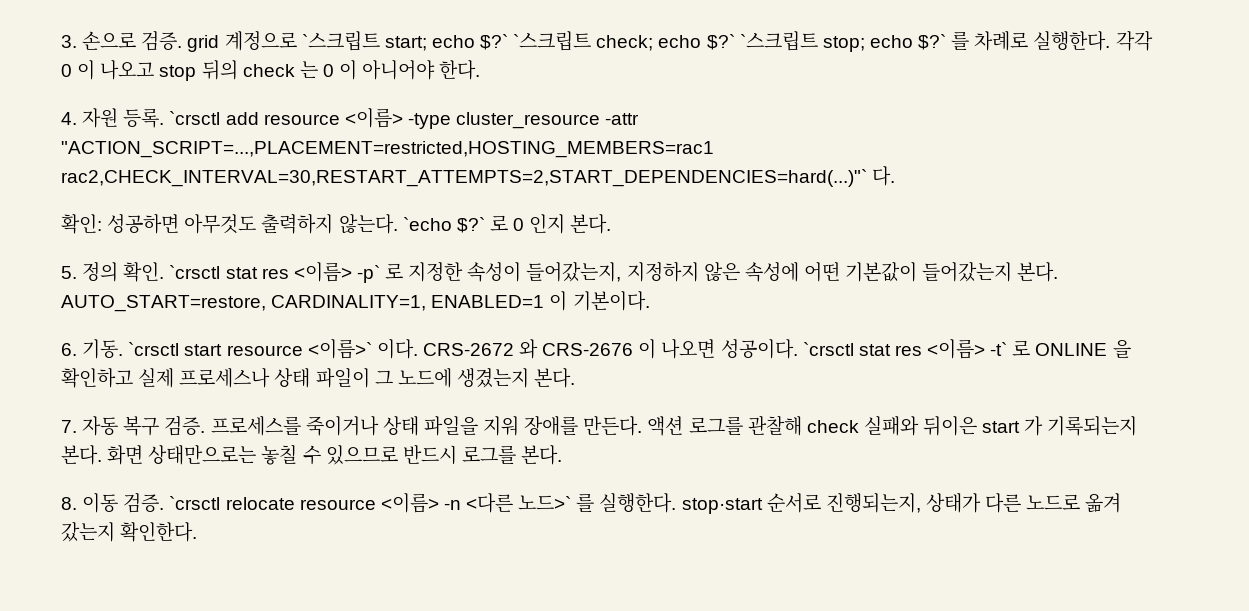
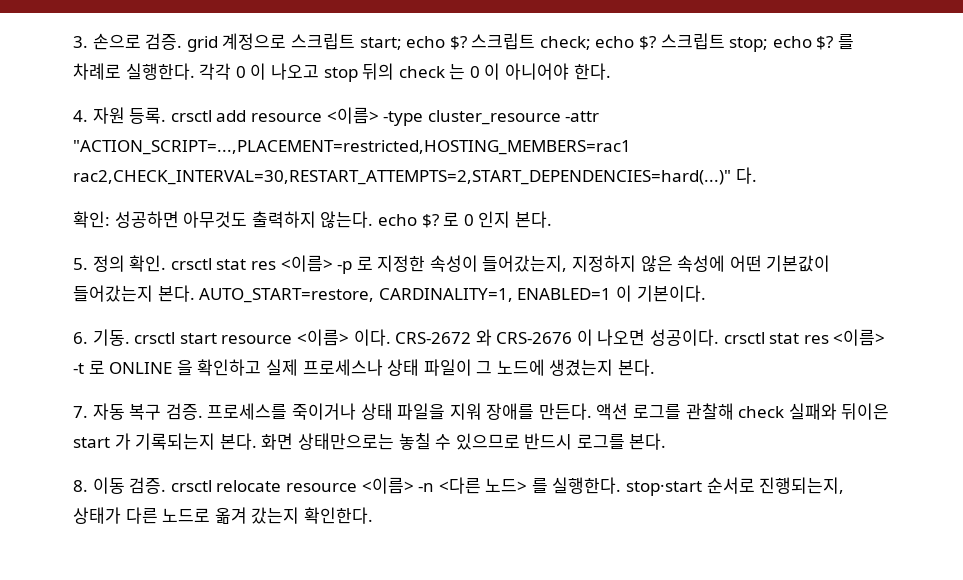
- 3. 손으로 검증. grid 계정으로 `스크립트 start; echo $?` `스크립트 check; echo $?` `스크립트 stop; echo $?` 를 차례로 실행한다.
+ 3. 손으로 검증. grid 계정으로 스크립트 start; echo $? 스크립트 check; echo $? 스크립트 stop; echo $? 를 차례로 실행한다.
- 4. 자원 등록. `crsctl add resource <이름> -type cluster_resource -attr "ACTION_SCRIPT=...,PLACEMENT=restricted,HOSTING_MEMBERS=rac1 rac2,CHECK_INTERVAL=30,RESTART_ATTEMPTS=2,START_DEPENDENCIES=hard(...)"` 다.
+ 4. 자원 등록. crsctl add resource <이름> -type cluster_resource -attr "ACTION_SCRIPT=...,PLACEMENT=restricted,HOSTING_MEMBERS=rac1 rac2,CHECK_INTERVAL=30,RESTART_ATTEMPTS=2,START_DEPENDENCIES=hard(...)" 다.
- 확인: 성공하면 아무것도 출력하지 않는다. `echo $?` 로 0 인지 본다.
+ 확인: 성공하면 아무것도 출력하지 않는다. echo $? 로 0 인지 본다.
- 5. 정의 확인. `crsctl stat res <이름> -p` 로 지정한 속성이 들어갔는지, 지정하지 않은 속성에 어떤 기본값이 들어갔는지 본다.
+ 5. 정의 확인. crsctl stat res <이름> -p 로 지정한 속성이 들어갔는지, 지정하지 않은 속성에 어떤 기본값이 들어갔는지 본다.
- 6. 기동. `crsctl start resource <이름>` 이다.
+ 6. 기동. crsctl start resource <이름> 이다.
- CRS-2672 와 CRS-2676 이 나오면 성공이다. `crsctl stat res <이름> -t` 로 ONLINE 을 확인하고 실제 프로세스나 상태 파일이 그 노드에 생겼는지 본다.
+ CRS-2672 와 CRS-2676 이 나오면 성공이다. crsctl stat res <이름> -t 로 ONLINE 을 확인하고 실제 프로세스나 상태 파일이 그 노드에 생겼는지 본다.
- 8. 이동 검증. `crsctl relocate resource <이름> -n <다른 노드>` 를 실행한다. stop·start 순서로 진행되는지, 상태가 다른 노드로 옮겨 갔는지 확인한다.
+ 8. 이동 검증. crsctl relocate resource <이름> -n <다른 노드> 를 실행한다. stop·start 순서로 진행되는지, 상태가 다른 노드로 옮겨 갔는지 확인한다.

